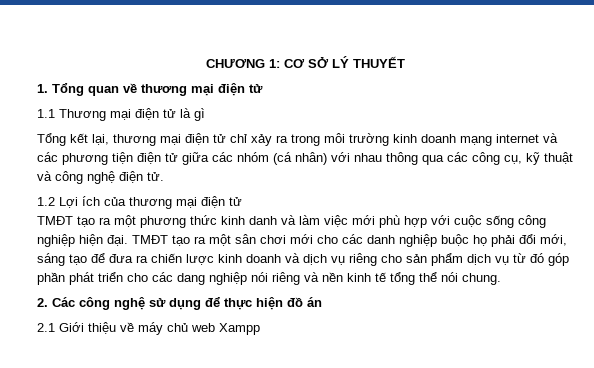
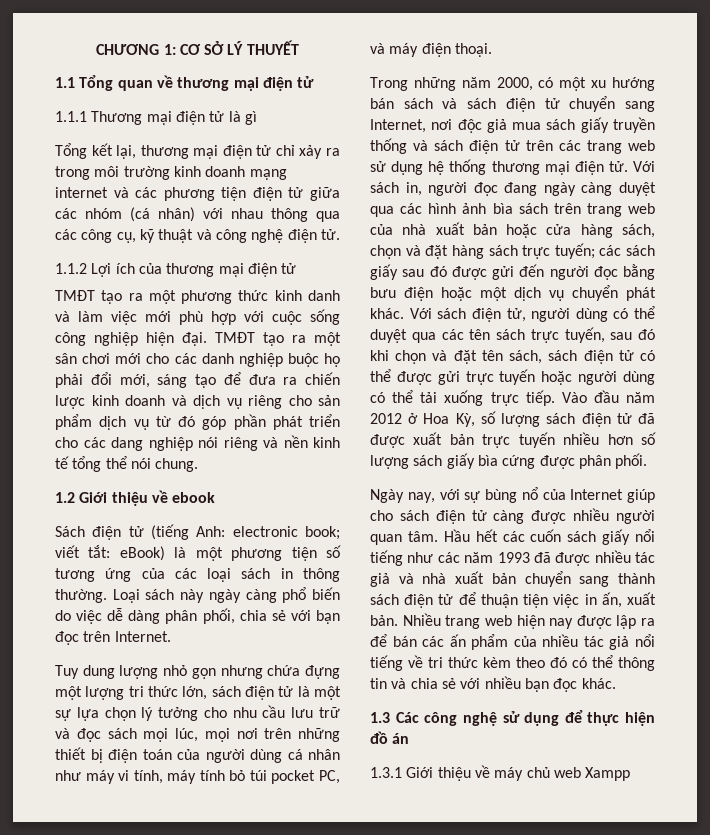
- 1. Tổng quan về thương mại điện tử
+ 1.1 Tổng quan về thương mại điện tử
- 1.1 Thương mại điện tử là gì
+ 1.1.1 Thương mại điện tử là gì
- 1.2 Lợi ích của thương mại điện tử
+ 1.1.2 Lợi ích của thương mại điện tử
- 2. Các công nghệ sử dụng để thực hiện đồ án
+ 1.2 Giới thiệu về ebook
+ Sách điện tử (tiếng Anh: electronic book; viết tắt: eBook) là một phương tiện số tương ứng của các loại sách in thông thường. Loại sách này ngày càng phổ biến do việc dễ dàng phân phối, chia sẻ với bạn đọc trên Internet.
+ Tuy dung lượng nhỏ gọn nhưng chứa đựng một lượng tri thức lớn, sách điện tử là một sự lựa chọn lý tưởng cho nhu cầu lưu trữ và đọc sách mọi lúc, mọi nơi trên những thiết bị điện toán của người dùng cá nhân như máy vi tính, máy tính bỏ túi pocket PC, và máy điện thoại.
+ Trong những năm 2000, có một xu hướng bán sách và sách điện tử chuyển sang Internet, nơi độc giả mua sách giấy truyền thống và sách điện tử trên các trang web sử dụng hệ thống thương mại điện tử. Với sách in, người đọc đang ngày càng duyệt qua các hình ảnh bìa sách trên trang web của nhà xuất bản hoặc cửa hàng sách, chọn và đặt hàng sách trực tuyến; các sách giấy sau đó được gửi đến người đọc bằng bưu điện hoặc một dịch vụ chuyển phát khác. Với sách điện tử, người dùng có thể duyệt qua các tên sách trực tuyến, sau đó khi chọn và đặt tên sách, sách điện tử có thể được gửi trực tuyến hoặc người dùng có thể tải xuống trực tiếp. Vào đầu năm 2012 ở Hoa Kỳ, số lượng sách điện tử đã được xuất bản trực tuyến nhiều hơn số lượng sách giấy bìa cứng được phân phối.
+ Ngày nay, với sự bùng nổ của Internet giúp cho sách điện tử càng được nhiều người quan tâm. Hầu hết các cuốn sách giấy nổi tiếng như các năm 1993 đã được nhiều tác giả và nhà xuất bản chuyển sang thành sách điện tử để thuận tiện việc in ấn, xuất bản. Nhiều trang web hiện nay được lập ra để bán các ấn phẩm của nhiều tác giả nổi tiếng về tri thức kèm theo đó có thể thông tin và chia sẻ với nhiều bạn đọc khác.
+ 1.3 Các công nghệ sử dụng để thực hiện đồ án
- 2.1 Giới thiệu về máy chủ web Xampp
+ 1.3.1 Giới thiệu về máy chủ web Xampp

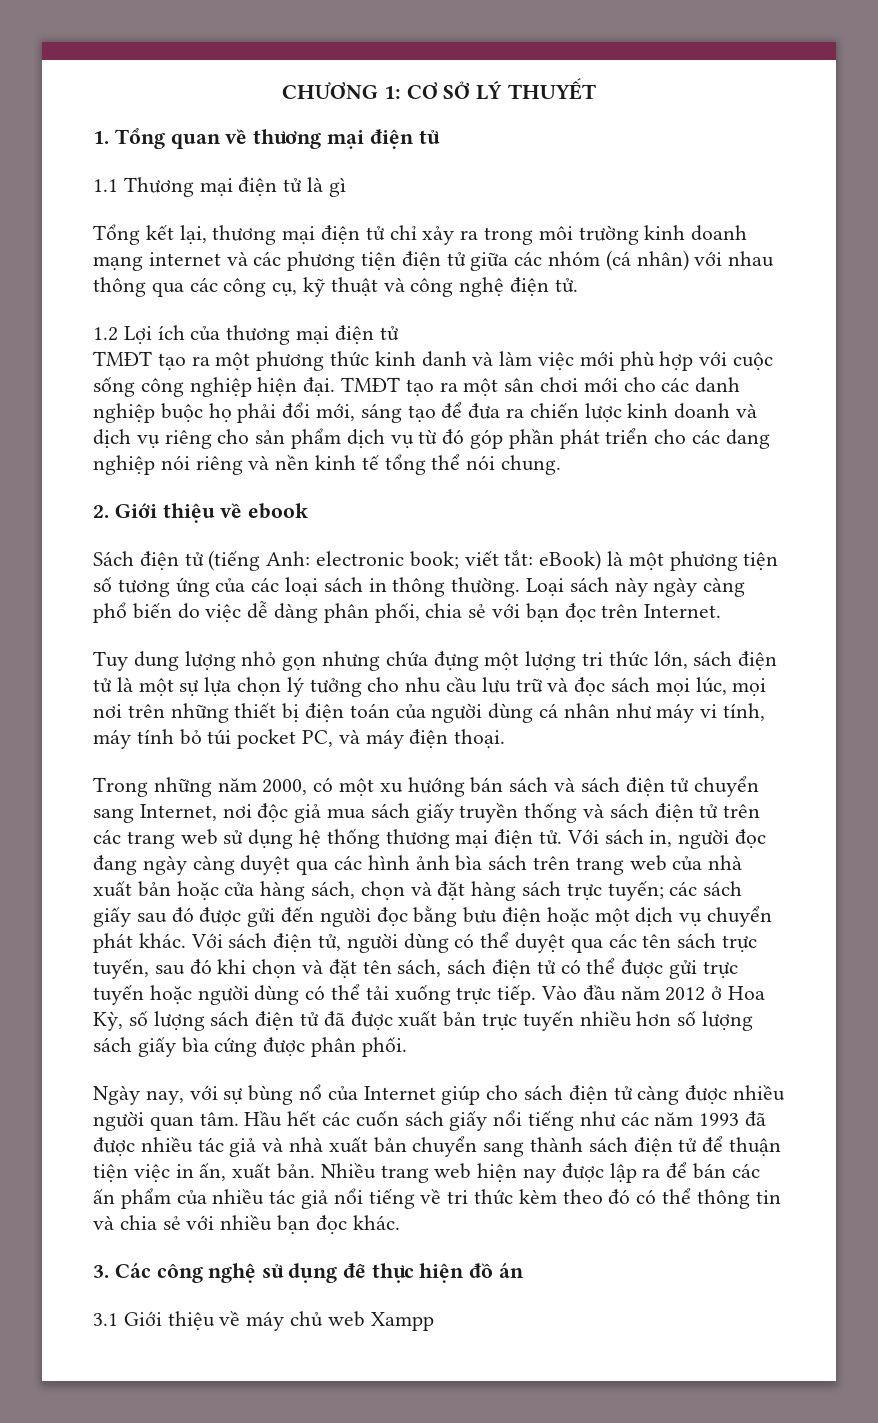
- 1.1 Tổng quan về thương mại điện tử
+ 1. Tổng quan về thương mại điện tử
- 1.1.1 Thương mại điện tử là gì
+ 1.1 Thương mại điện tử là gì
- 1.1.2 Lợi ích của thương mại điện tử
+ 1.2 Lợi ích của thương mại điện tử
- 1.2 Giới thiệu về ebook
+ 2. Giới thiệu về ebook
- 1.3 Các công nghệ sử dụng để thực hiện đồ án
+ 3. Các công nghệ sử dụng để thực hiện đồ án
- 1.3.1 Giới thiệu về máy chủ web Xampp
+ 3.1 Giới thiệu về máy chủ web Xampp

